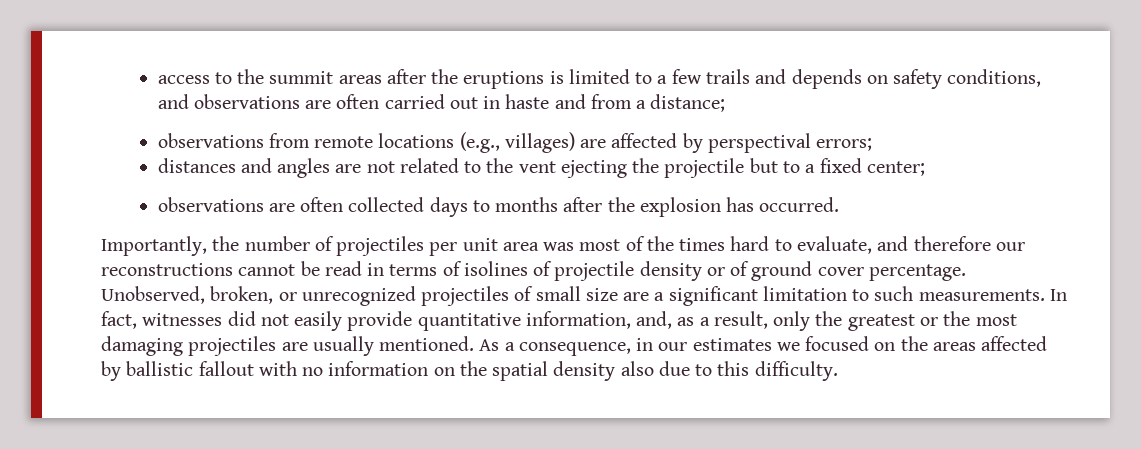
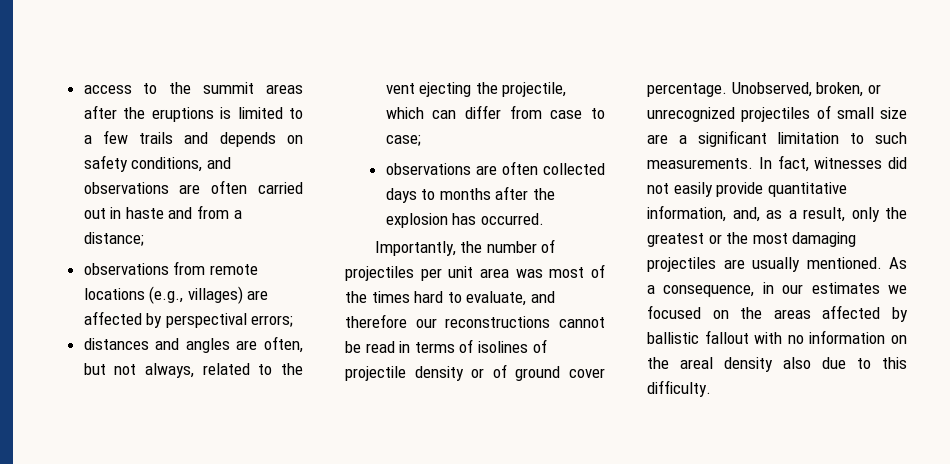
- distances and angles are not related to the vent ejecting the projectile but to a fixed center;
+ distances and angles are often, but not always, related to the vent ejecting the projectile, which can differ from case to case;
- As a consequence, in our estimates we focused on the areas affected by ballistic fallout with no information on the spatial density also due to this difficulty.
+ As a consequence, in our estimates we focused on the areas affected by ballistic fallout with no information on the areal density also due to this difficulty.

